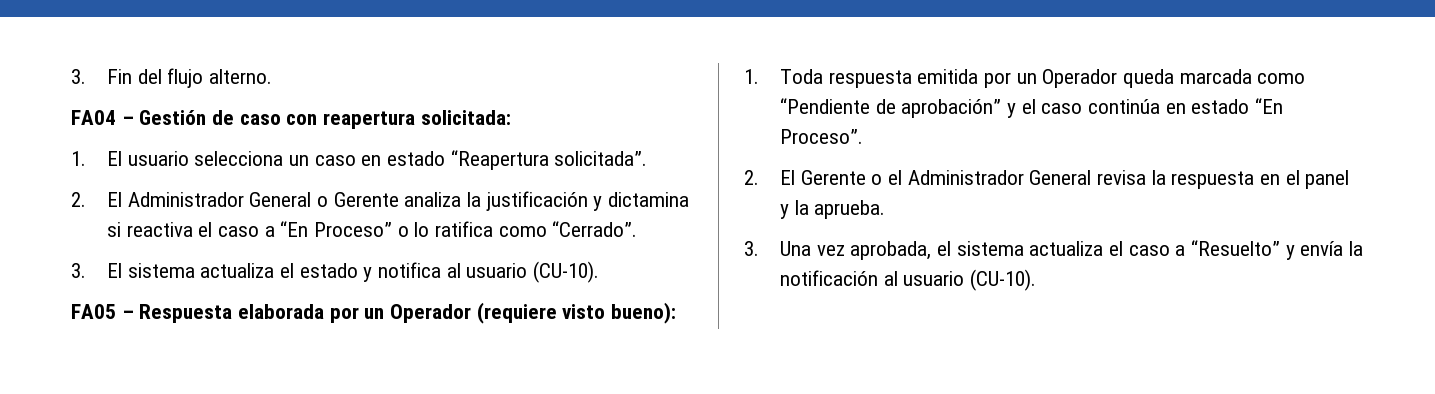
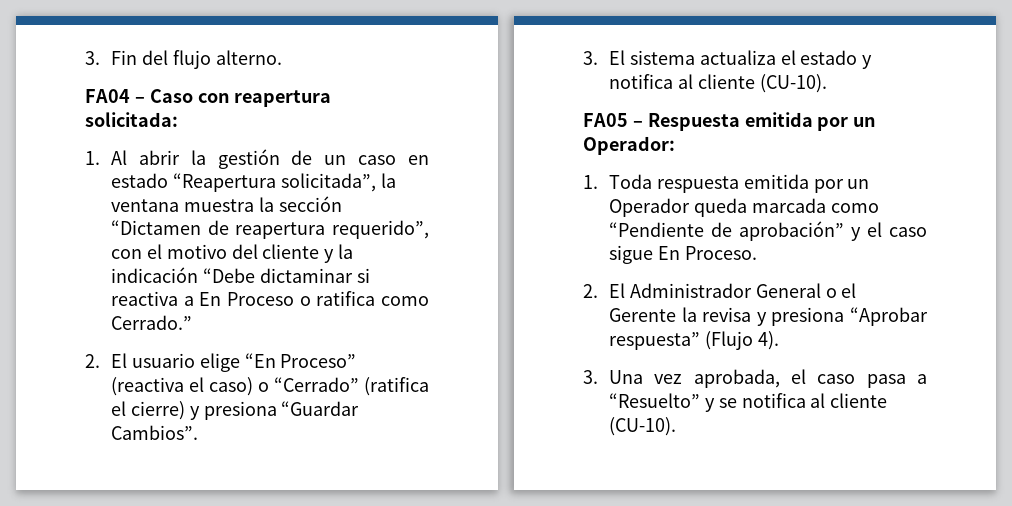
- FA04 – Gestión de caso con reapertura solicitada:
+ FA04 – Caso con reapertura solicitada:
- 1. El usuario selecciona un caso en estado “Reapertura solicitada”.
- 2. El Administrador General o Gerente analiza la justificación y dictamina si reactiva el caso a “En Proceso” o lo ratifica como “Cerrado”.
+ 1. Al abrir la gestión de un caso en estado “Reapertura solicitada”, la ventana muestra la sección “Dictamen de reapertura requerido”, con el motivo del cliente y la indicación “Debe dictaminar si reactiva a En Proceso o ratifica como Cerrado.”
+ 2. El usuario elige “En Proceso” (reactiva el caso) o “Cerrado” (ratifica el cierre) y presiona “Guardar Cambios”.
- 3. El sistema actualiza el estado y notifica al usuario (CU-10).
+ 3. El sistema actualiza el estado y notifica al cliente (CU-10).
- FA05 – Respuesta elaborada por un Operador (requiere visto bueno):
+ FA05 – Respuesta emitida por un Operador:
- 1. Toda respuesta emitida por un Operador queda marcada como “Pendiente de aprobación” y el caso continúa en estado “En Proceso”.
- 2. El Gerente o el Administrador General revisa la respuesta en el panel y la aprueba.
+ 1. Toda respuesta emitida por un Operador queda marcada como “Pendiente de aprobación” y el caso sigue En Proceso.
+ 2. El Administrador General o el Gerente la revisa y presiona “Aprobar respuesta” (Flujo 4).
- 3. Una vez aprobada, el sistema actualiza el caso a “Resuelto” y envía la notificación al usuario (CU-10).
+ 3. Una vez aprobada, el caso pasa a “Resuelto” y se notifica al cliente (CU-10).

